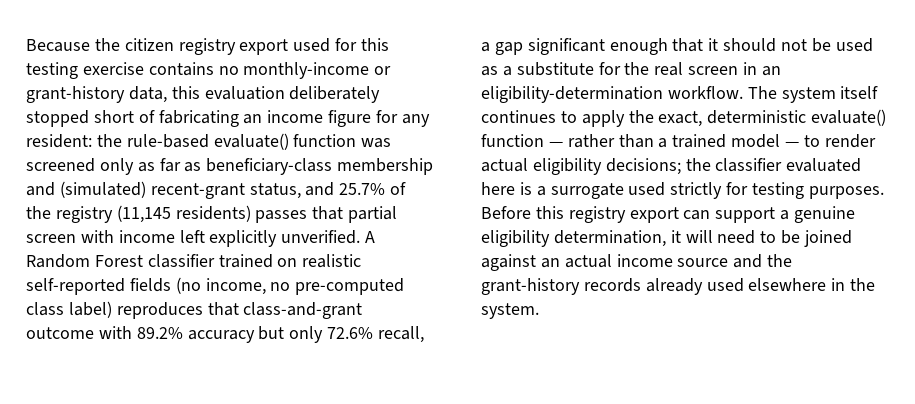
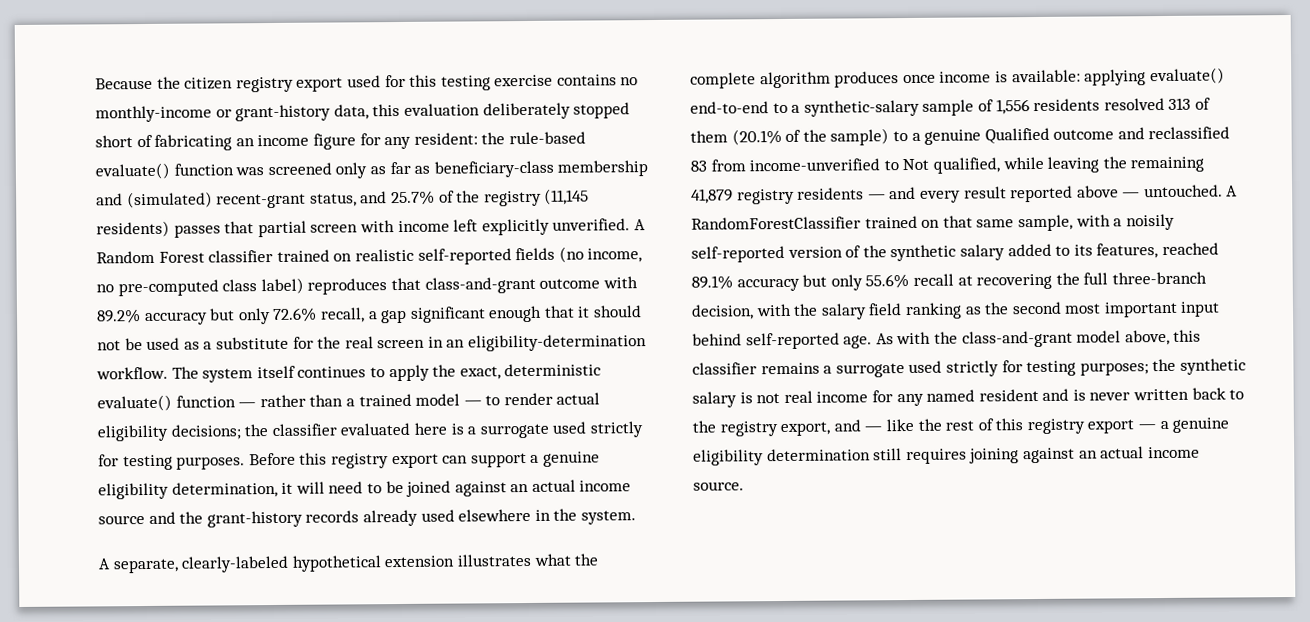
+ A separate, clearly-labeled hypothetical extension illustrates what the complete algorithm produces once income is available: applying evaluate() end-to-end to a synthetic-salary sample of 1,556 residents resolved 313 of them (20.1% of the sample) to a genuine Qualified outcome and reclassified 83 from income-unverified to Not qualified, while leaving the remaining 41,879 registry residents — and every result reported above — untouched. A RandomForestClassifier trained on that same sample, with a noisily self-reported version of the synthetic salary added to its features, reached 89.1% accuracy but only 55.6% recall at recovering the full three-branch decision, with the salary field ranking as the second most important input behind self-reported age. As with the class-and-grant model above, this classifier remains a surrogate used strictly for testing purposes; the synthetic salary is not real income for any named resident and is never written back to the registry export, and — like the rest of this registry export — a genuine eligibility determination still requires joining against an actual income source.

